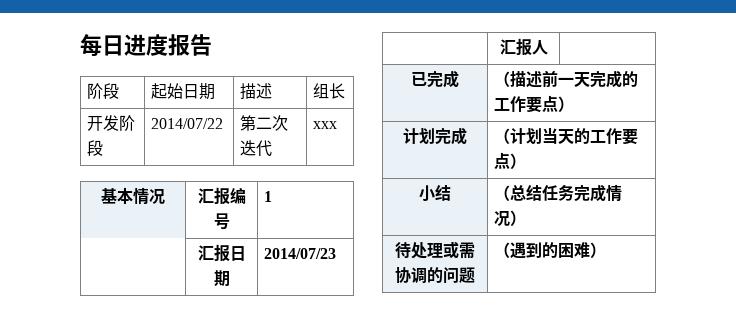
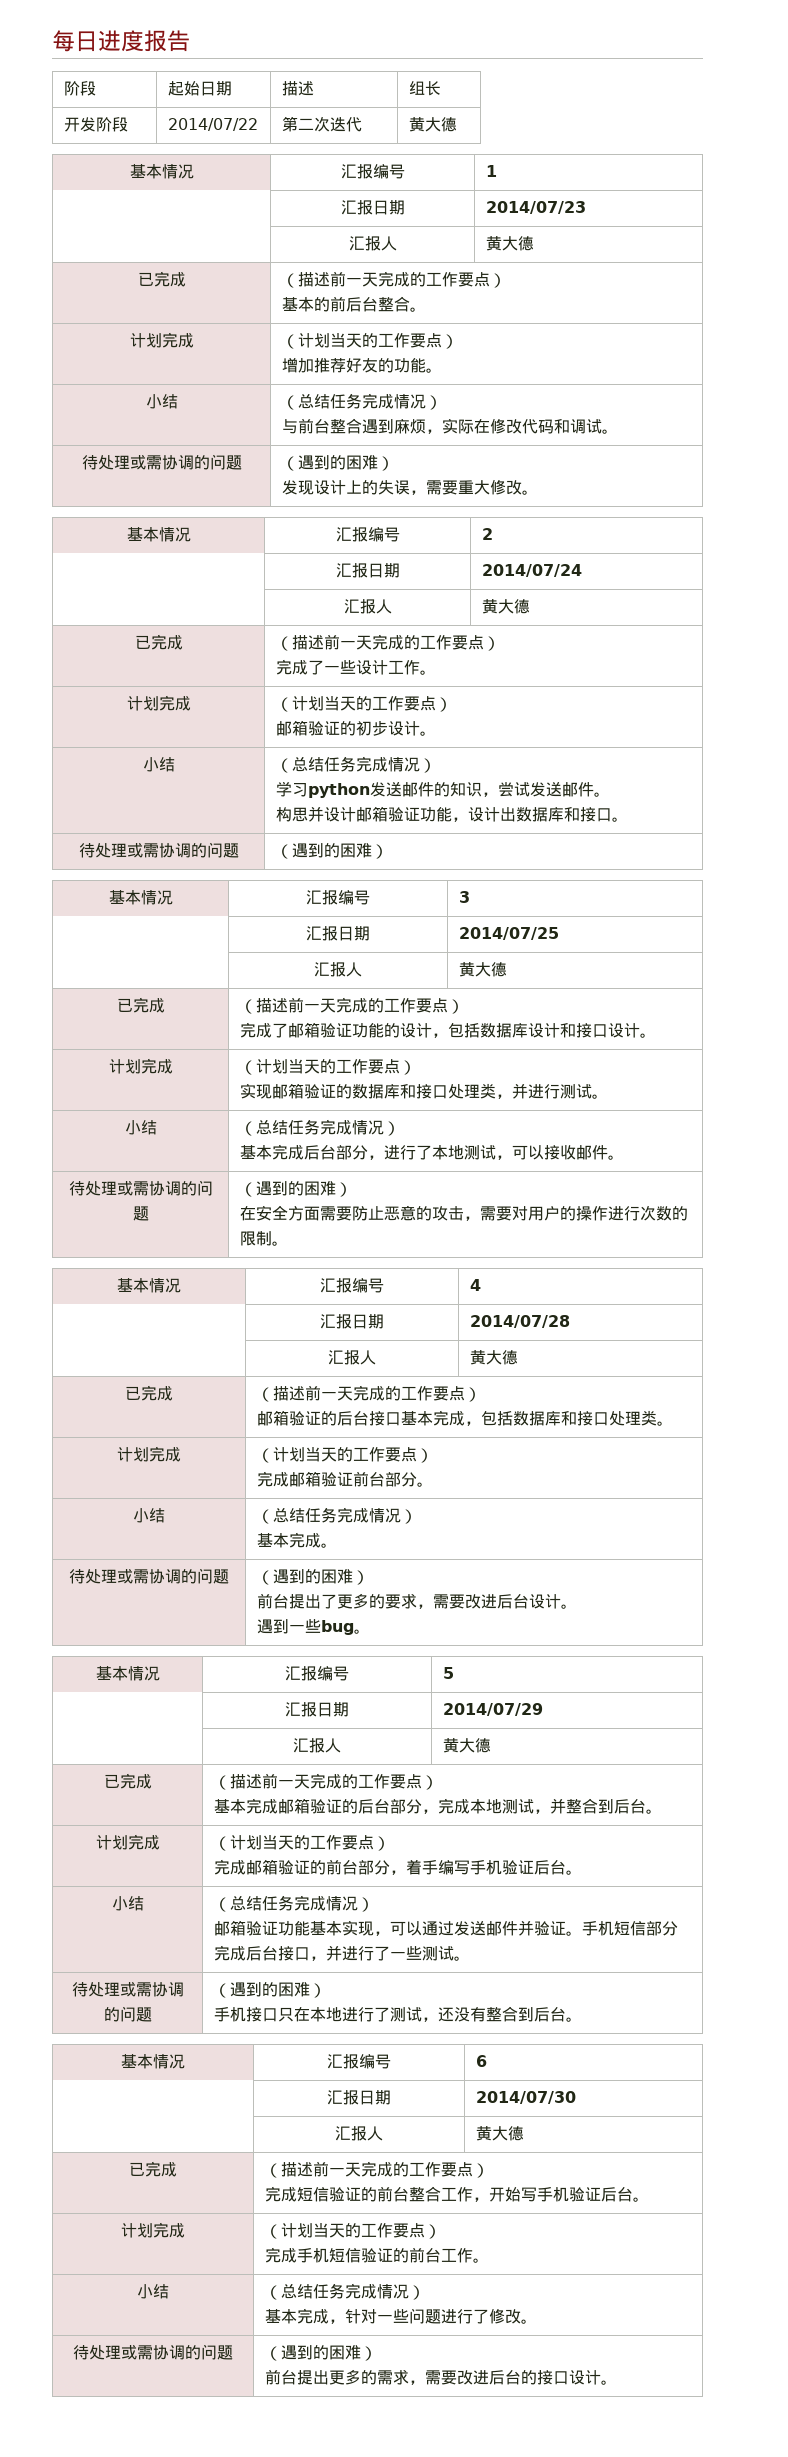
- 开发阶段 | 2014/07/22 | 第二次迭代 | xxx
+ 开发阶段 | 2014/07/22 | 第二次迭代 | 黄大德
  | 汇报日期 | 2014/07/23
- | 汇报人 |
+ | 汇报人 | 黄大德
  已完成 | （描述前一天完成的工作要点）
+ 基本的前后台整合。
  计划完成 | （计划当天的工作要点）
+ 增加推荐好友的功能。
  小结 | （总结任务完成情况）
+ 与前台整合遇到麻烦，实际在修改代码和调试。
  待处理或需协调的问题 | （遇到的困难）
+ 发现设计上的失误，需要重大修改。
+ 基本情况 | 汇报编号 | 2
+ | 汇报日期 | 2014/07/24
+ | 汇报人 | 黄大德
+ 已完成 | （描述前一天完成的工作要点）
+ 完成了一些设计工作。
+ 计划完成 | （计划当天的工作要点）
+ 邮箱验证的初步设计。
+ 小结 | （总结任务完成情况）
+ 学习python发送邮件的知识，尝试发送邮件。
+ 构思并设计邮箱验证功能，设计出数据库和接口。
+ 待处理或需协调的问题 | （遇到的困难）
+ 基本情况 | 汇报编号 | 3
+ | 汇报日期 | 2014/07/25
+ | 汇报人 | 黄大德
+ 已完成 | （描述前一天完成的工作要点）
+ 完成了邮箱验证功能的设计，包括数据库设计和接口设计。
+ 计划完成 | （计划当天的工作要点）
+ 实现邮箱验证的数据库和接口处理类，并进行测试。
+ 小结 | （总结任务完成情况）
+ 基本完成后台部分，进行了本地测试，可以接收邮件。
+ 待处理或需协调的问题 | （遇到的困难）
+ 在安全方面需要防止恶意的攻击，需要对用户的操作进行次数的限制。
+ 基本情况 | 汇报编号 | 4
+ | 汇报日期 | 2014/07/28
+ | 汇报人 | 黄大德
+ 已完成 | （描述前一天完成的工作要点）
+ 邮箱验证的后台接口基本完成，包括数据库和接口处理类。
+ 计划完成 | （计划当天的工作要点）
+ 完成邮箱验证前台部分。
+ 小结 | （总结任务完成情况）
+ 基本完成。
+ 待处理或需协调的问题 | （遇到的困难）
+ 前台提出了更多的要求，需要改进后台设计。
+ 遇到一些bug。
+ 基本情况 | 汇报编号 | 5
+ | 汇报日期 | 2014/07/29
+ | 汇报人 | 黄大德
+ 已完成 | （描述前一天完成的工作要点）
+ 基本完成邮箱验证的后台部分，完成本地测试，并整合到后台。
+ 计划完成 | （计划当天的工作要点）
+ 完成邮箱验证的前台部分，着手编写手机验证后台。
+ 小结 | （总结任务完成情况）
+ 邮箱验证功能基本实现，可以通过发送邮件并验证。手机短信部分完成后台接口，并进行了一些测试。
+ 待处理或需协调的问题 | （遇到的困难）
+ 手机接口只在本地进行了测试，还没有整合到后台。
+ 基本情况 | 汇报编号 | 6
+ | 汇报日期 | 2014/07/30
+ | 汇报人 | 黄大德
+ 已完成 | （描述前一天完成的工作要点）
+ 完成短信验证的前台整合工作，开始写手机验证后台。
+ 计划完成 | （计划当天的工作要点）
+ 完成手机短信验证的前台工作。
+ 小结 | （总结任务完成情况）
+ 基本完成，针对一些问题进行了修改。
+ 待处理或需协调的问题 | （遇到的困难）
+ 前台提出更多的需求，需要改进后台的接口设计。

